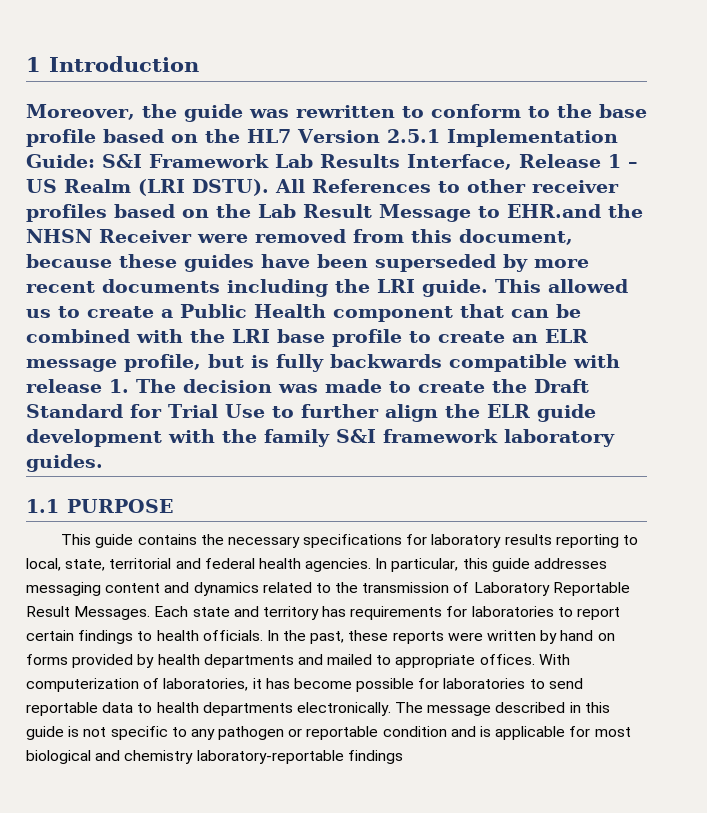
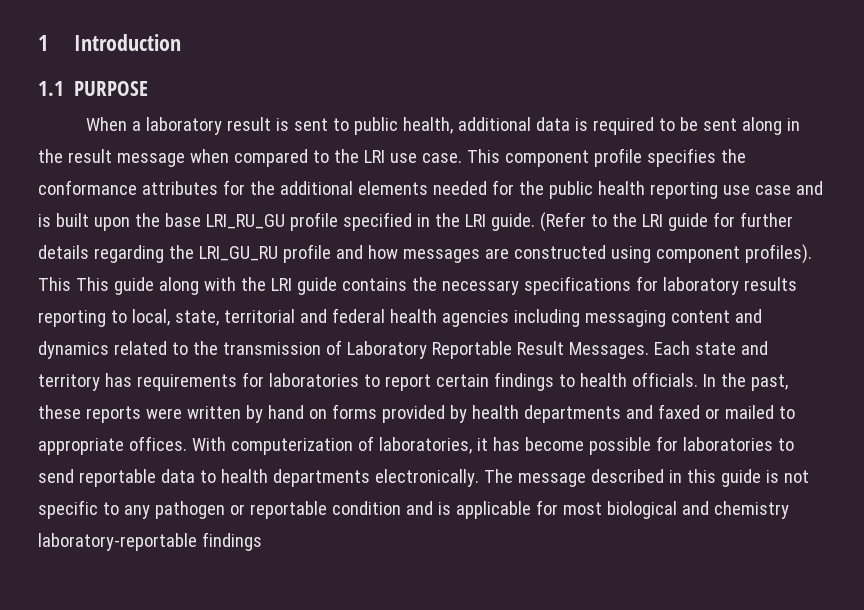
- Moreover, the guide was rewritten to conform to the base profile based on the HL7 Version 2.5.1 Implementation Guide: S&I Framework Lab Results Interface, Release 1 – US Realm (LRI DSTU). All References to other receiver profiles based on the Lab Result Message to EHR.and the NHSN Receiver were removed from this document, because these guides have been superseded by more recent documents including the LRI guide. This allowed us to create a Public Health component that can be combined with the LRI base profile to create an ELR message profile, but is fully backwards compatible with release 1. The decision was made to create the Draft Standard for Trial Use to further align the ELR guide development with the family S&I framework laboratory guides.
  1.1 PURPOSE
- This guide contains the necessary specifications for laboratory results reporting to local, state, territorial and federal health agencies. In particular, this guide addresses messaging content and dynamics related to the transmission of Laboratory Reportable Result Messages.
+ When a laboratory result is sent to public health, additional data is required to be sent along in the result message when compared to the LRI use case. This component profile specifies the conformance attributes for the additional elements needed for the public health reporting use case and is built upon the base LRI_RU_GU profile specified in the LRI guide. (Refer to the LRI guide for further details regarding the LRI_GU_RU profile and how messages are constructed using component profiles). This This guide along with the LRI guide contains the necessary specifications for laboratory results reporting to local, state, territorial and federal health agencies including messaging content and dynamics related to the transmission of Laboratory Reportable Result Messages.
- In the past, these reports were written by hand on forms provided by health departments and mailed to appropriate offices.
+ In the past, these reports were written by hand on forms provided by health departments and faxed or mailed to appropriate offices.

